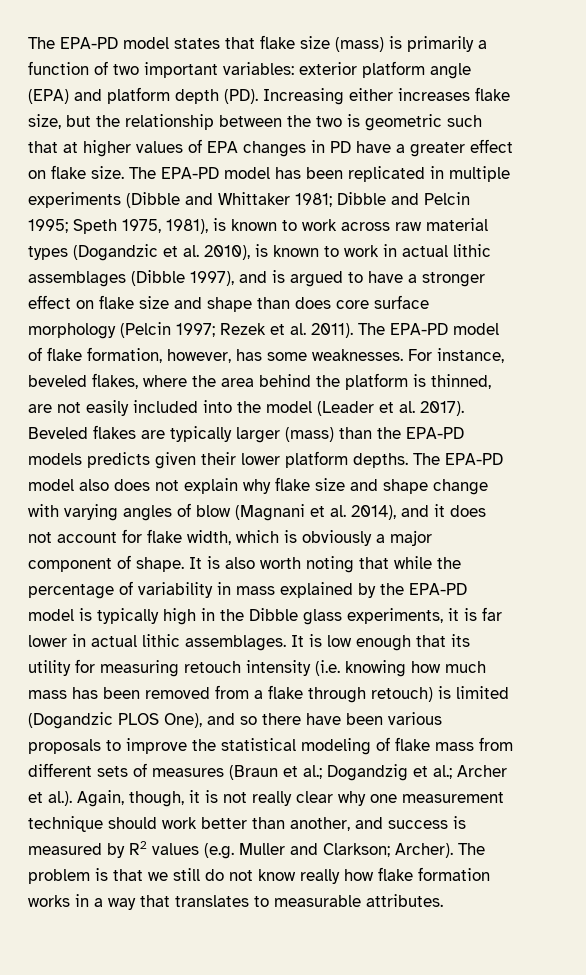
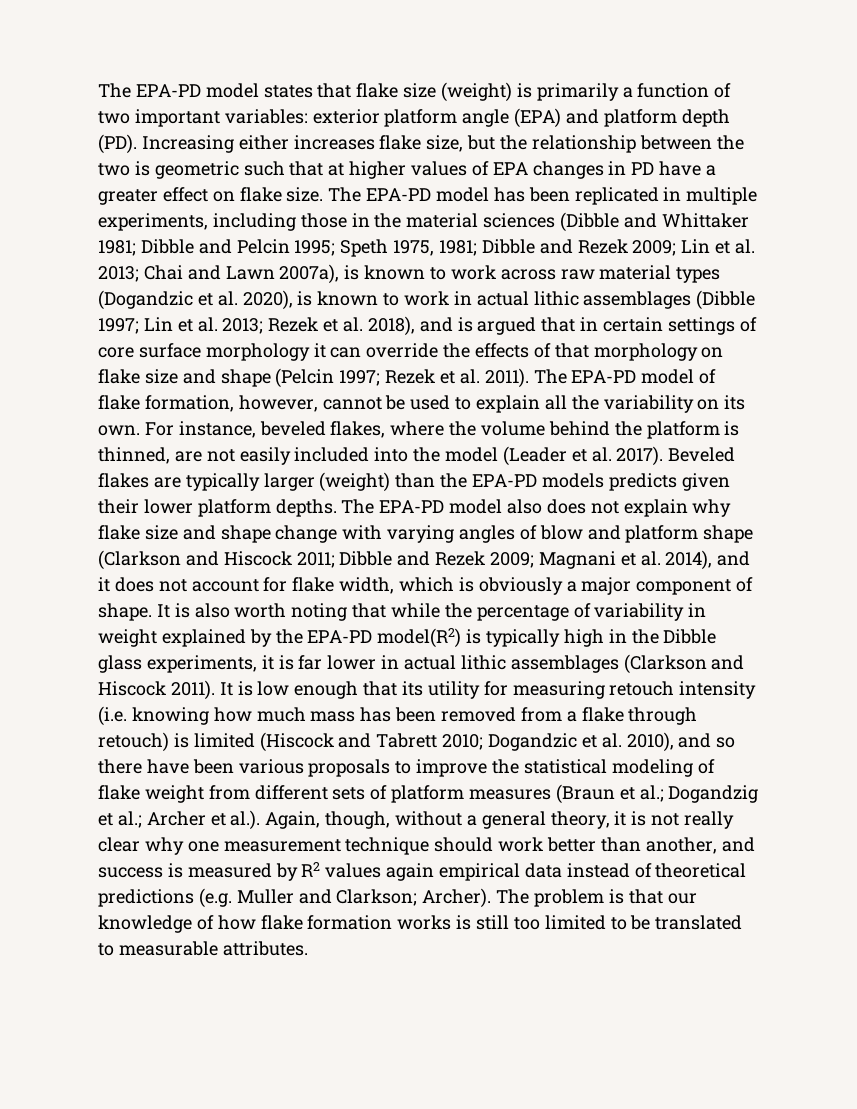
- The EPA-PD model states that flake size (mass) is primarily a function of two important variables: exterior platform angle (EPA) and platform depth (PD). Increasing either increases flake size, but the relationship between the two is geometric such that at higher values of EPA changes in PD have a greater effect on flake size.
+ The EPA-PD model states that flake size (weight) is primarily a function of two important variables: exterior platform angle (EPA) and platform depth (PD). Increasing either increases flake size, but the relationship between the two is geometric such that at higher values of EPA changes in PD have a greater effect on flake size.
- The EPA-PD model has been replicated in multiple experiments (Dibble and Whittaker 1981; Dibble and Pelcin 1995; Speth 1975, 1981), is known to work across raw material types (Dogandzic et al. 2010), is known to work in actual lithic assemblages (Dibble 1997), and is argued to have a stronger effect on flake size and shape than does core surface morphology (Pelcin 1997; Rezek et al. 2011).
+ The EPA-PD model has been replicated in multiple experiments, including those in the material sciences (Dibble and Whittaker 1981; Dibble and Pelcin 1995; Speth 1975, 1981; Dibble and Rezek 2009; Lin et al. 2013; Chai and Lawn 2007a), is known to work across raw material types (Dogandzic et al. 2020), is known to work in actual lithic assemblages (Dibble 1997; Lin et al. 2013; Rezek et al. 2018), and is argued that in certain settings of core surface morphology it can override the effects of that morphology on flake size and shape (Pelcin 1997; Rezek et al. 2011).
- The EPA-PD model of flake formation, however, has some weaknesses.
+ The EPA-PD model of flake formation, however, cannot be used to explain all the variability on its own.
- For instance, beveled flakes, where the area behind the platform is thinned, are not easily included into the model (Leader et al. 2017).
+ For instance, beveled flakes, where the volume behind the platform is thinned, are not easily included into the model (Leader et al. 2017).
- Beveled flakes are typically larger (mass) than the EPA-PD models predicts given their lower platform depths.
+ Beveled flakes are typically larger (weight) than the EPA-PD models predicts given their lower platform depths.
- The EPA-PD model also does not explain why flake size and shape change with varying angles of blow (Magnani et al. 2014), and it does not account for flake width, which is obviously a major component of shape.
+ The EPA-PD model also does not explain why flake size and shape change with varying angles of blow and platform shape (Clarkson and Hiscock 2011; Dibble and Rezek 2009; Magnani et al. 2014), and it does not account for flake width, which is obviously a major component of shape.
- It is also worth noting that while the percentage of variability in mass explained by the EPA-PD model is typically high in the Dibble glass experiments, it is far lower in actual lithic assemblages.
+ It is also worth noting that while the percentage of variability in weight explained by the EPA-PD model(R2) is typically high in the Dibble glass experiments, it is far lower in actual lithic assemblages (Clarkson and Hiscock 2011).
- It is low enough that its utility for measuring retouch intensity (i.e. knowing how much mass has been removed from a flake through retouch) is limited (Dogandzic PLOS One), and so there have been various proposals to improve the statistical modeling of flake mass from different sets of measures (Braun et al.;
+ It is low enough that its utility for measuring retouch intensity (i.e. knowing how much mass has been removed from a flake through retouch) is limited (Hiscock and Tabrett 2010; Dogandzic et al. 2010), and so there have been various proposals to improve the statistical modeling of flake weight from different sets of platform measures (Braun et al.;
- Archer et al.). Again, though, it is not really clear why one measurement technique should work better than another, and success is measured by R2 values (e.g. Muller and Clarkson;
+ Archer et al.). Again, though, without a general theory, it is not really clear why one measurement technique should work better than another, and success is measured by R2 values again empirical data instead of theoretical predictions (e.g. Muller and Clarkson;
- The problem is that we still do not know really how flake formation works in a way that translates to measurable attributes.
+ The problem is that our knowledge of how flake formation works is still too limited to be translated to measurable attributes.

